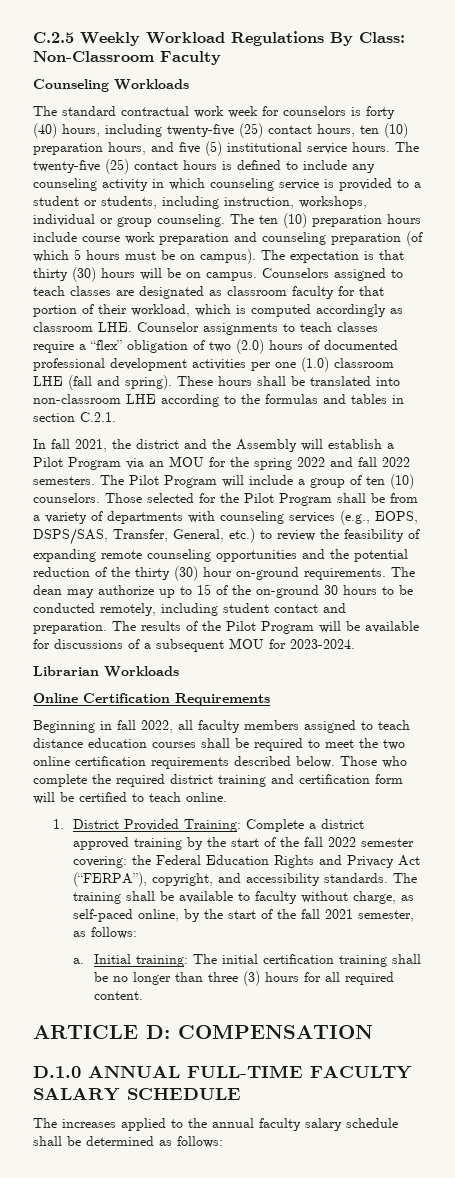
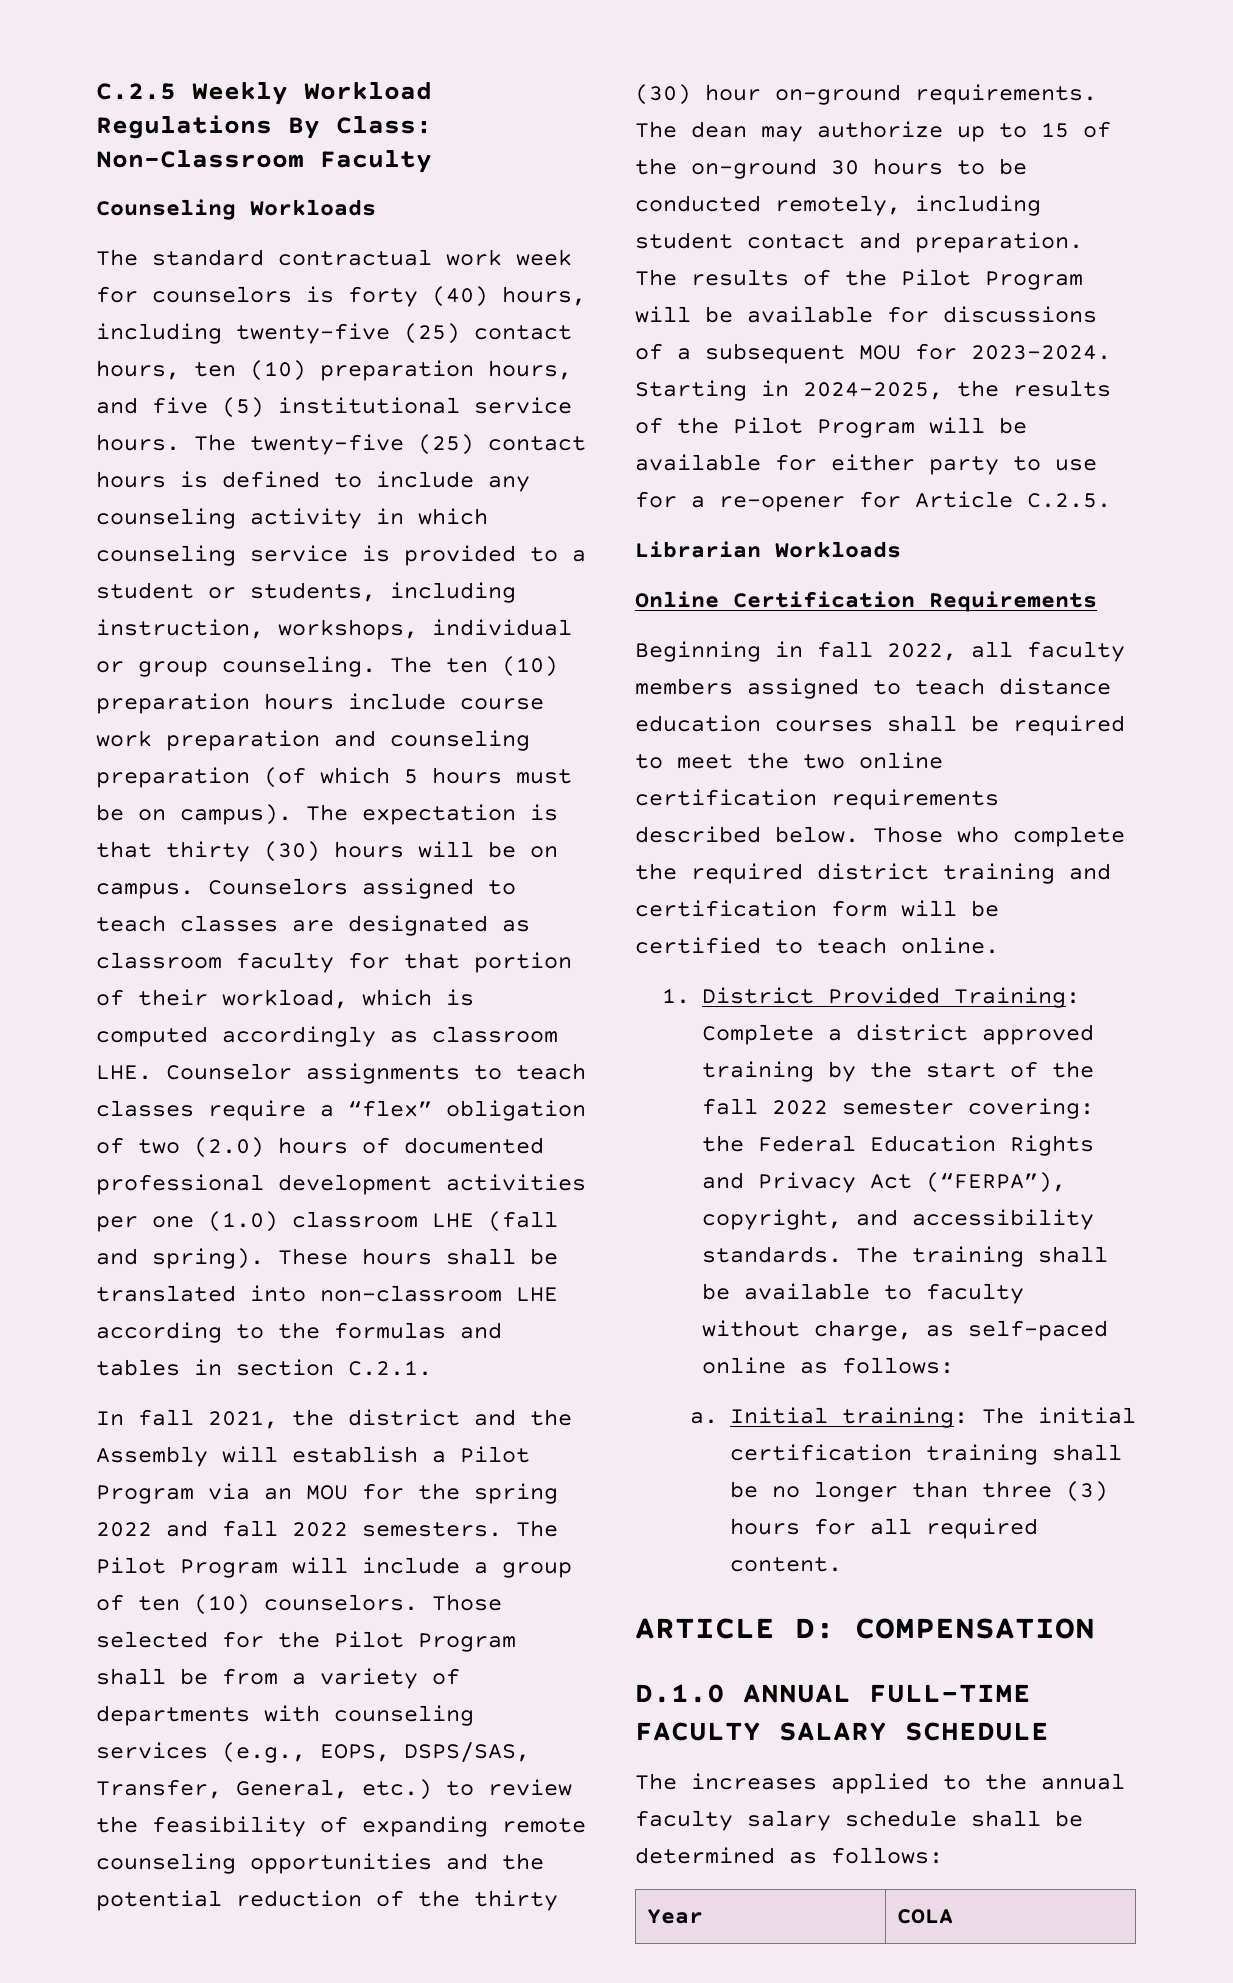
+ Starting in 2024-2025, the results of the Pilot Program will be available for either party to use for a re-opener for Article C.2.5.
- The training shall be available to faculty without charge, as self-paced online, by the start of the fall 2021 semester, as follows:
+ The training shall be available to faculty without charge, as self-paced online as follows:
+ Year | COLA

